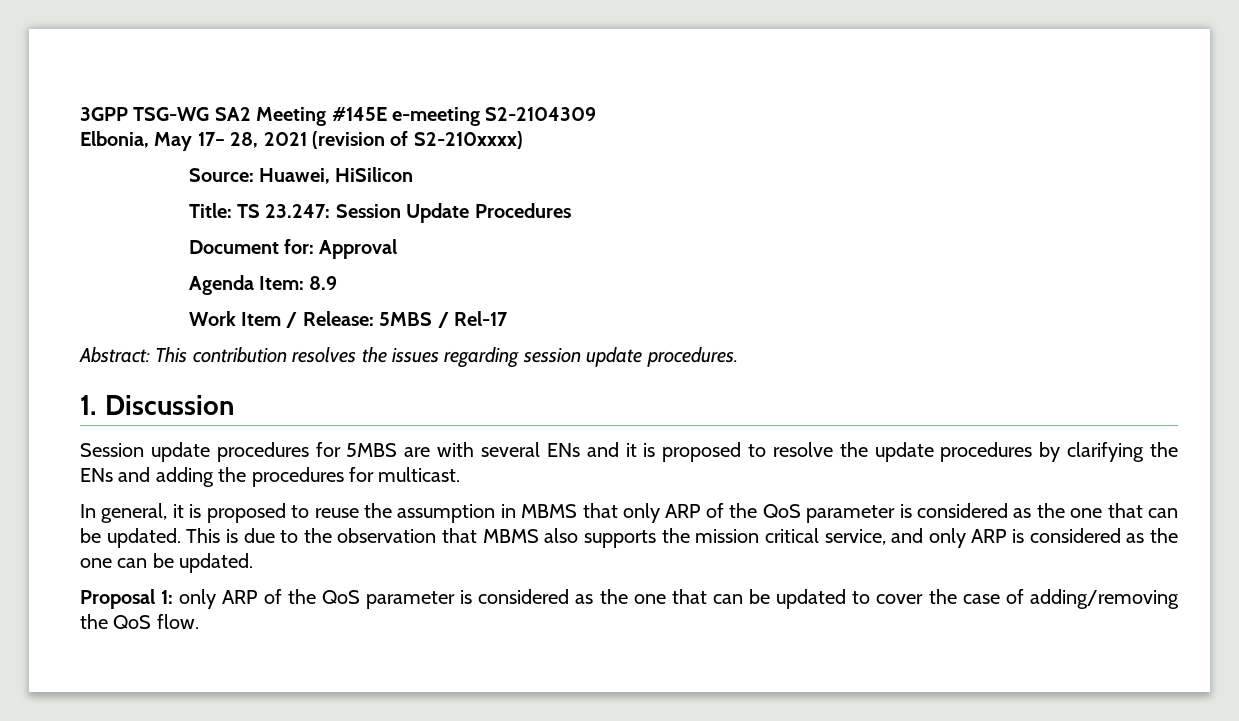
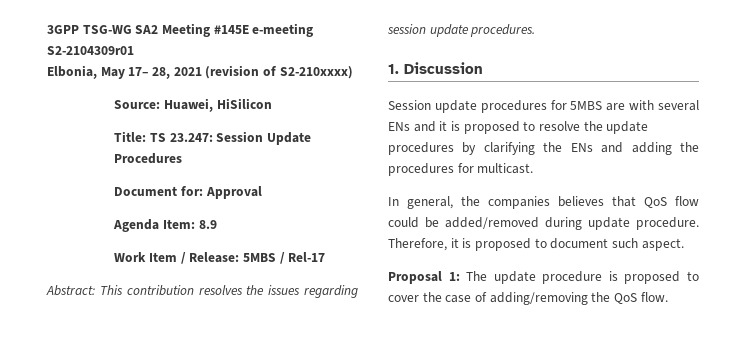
- 3GPP TSG-WG SA2 Meeting #145E e-meeting S2-2104309
+ 3GPP TSG-WG SA2 Meeting #145E e-meeting S2-2104309r01
- In general, it is proposed to reuse the assumption in MBMS that only ARP of the QoS parameter is considered as the one that can be updated. This is due to the observation that MBMS also supports the mission critical service, and only ARP is considered as the one can be updated.
- Proposal 1: only ARP of the QoS parameter is considered as the one that can be updated to cover the case of adding/removing the QoS flow.
+ In general, the companies believes that QoS flow could be added/removed during update procedure. Therefore, it is proposed to document such aspect.
+ Proposal 1: The update procedure is proposed to cover the case of adding/removing the QoS flow.

